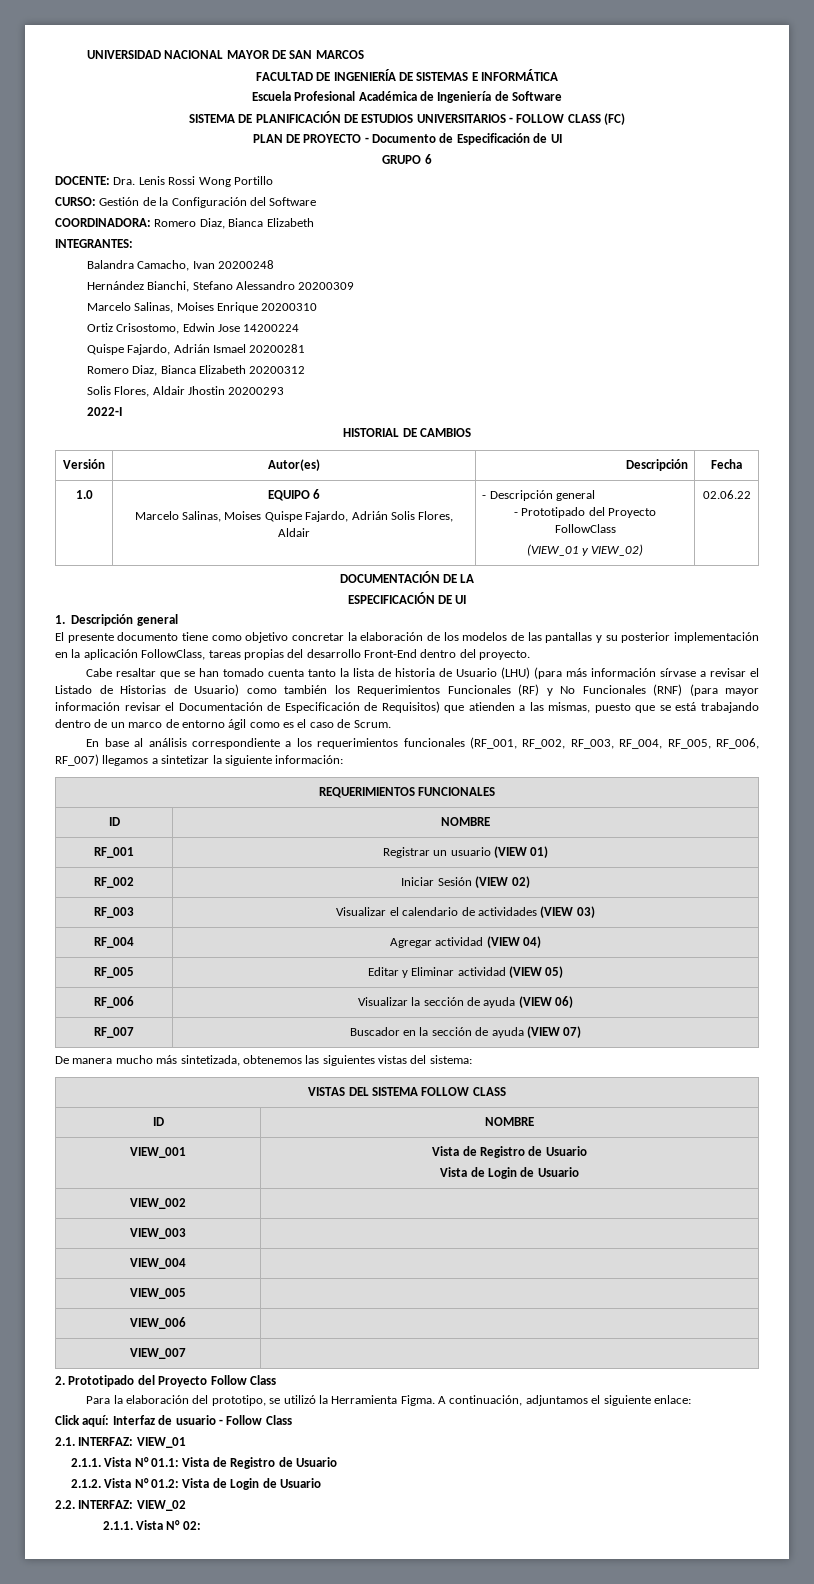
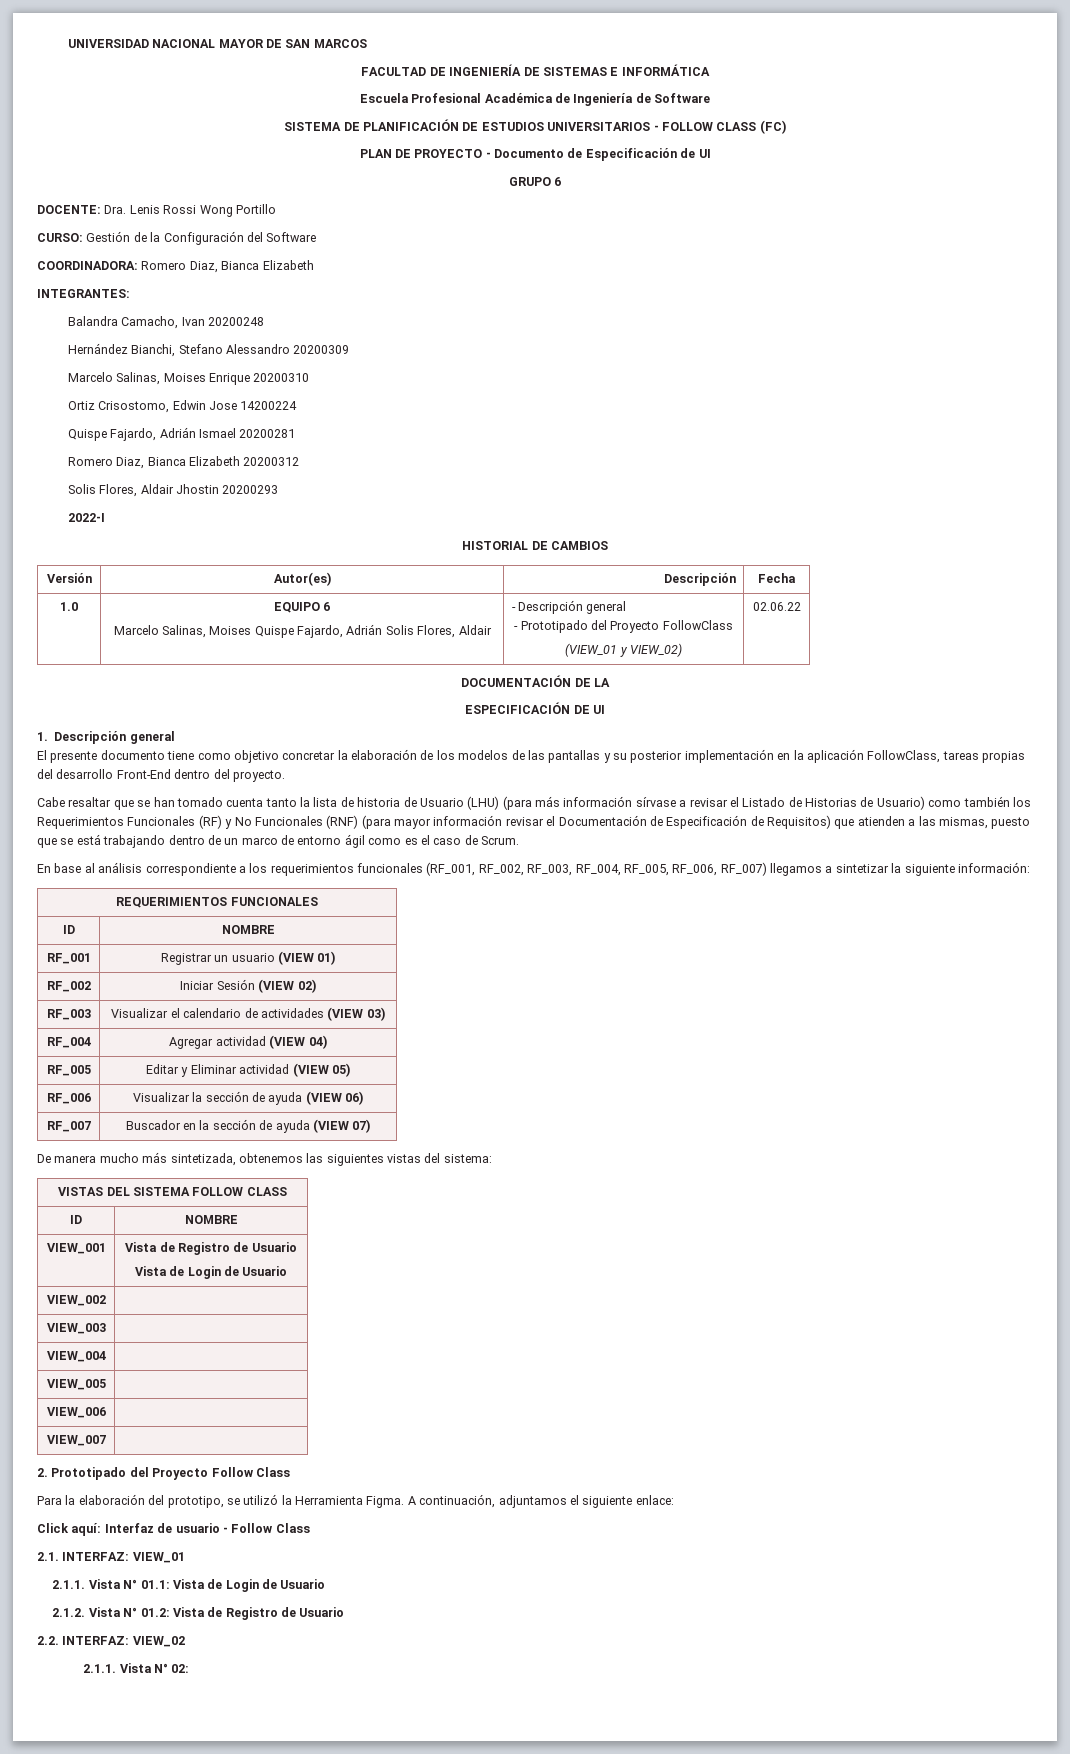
- 2.1.1. Vista N° 01.1: Vista de Registro de Usuario
+ 2.1.1. Vista N° 01.1: Vista de Login de Usuario
- 2.1.2. Vista N° 01.2: Vista de Login de Usuario
+ 2.1.2. Vista N° 01.2: Vista de Registro de Usuario

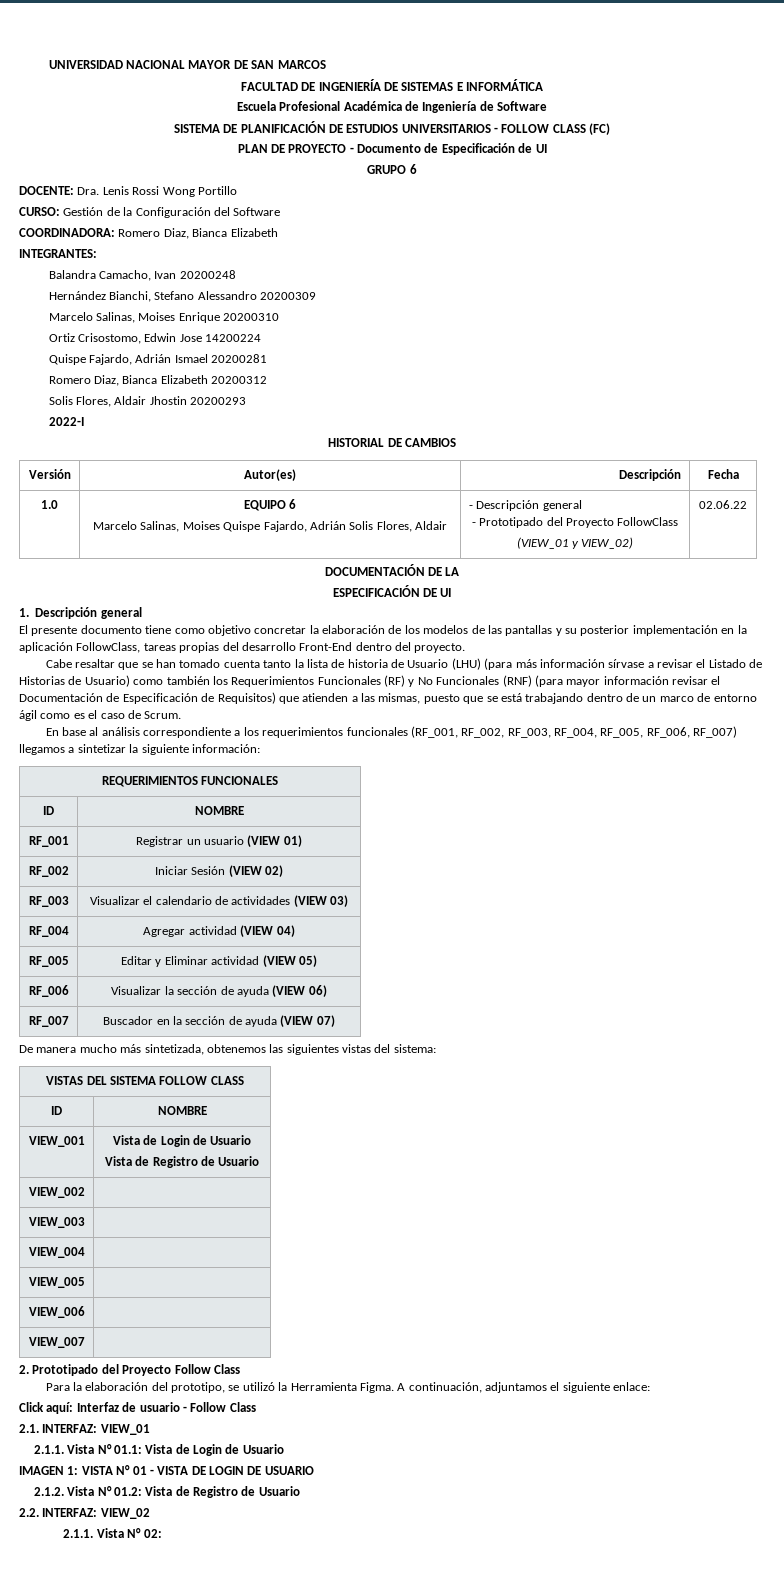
- VIEW_001 | Vista de Registro de Usuario
- Vista de Login de Usuario
+ VIEW_001 | Vista de Login de Usuario
+ Vista de Registro de Usuario
+ IMAGEN 1: VISTA N° 01 - VISTA DE LOGIN DE USUARIO

